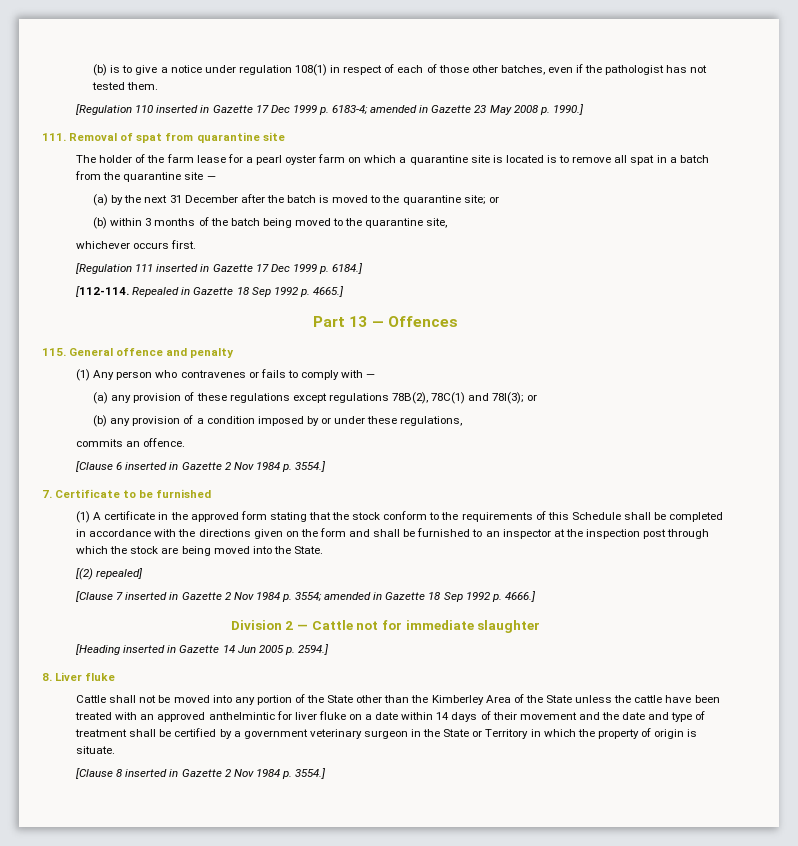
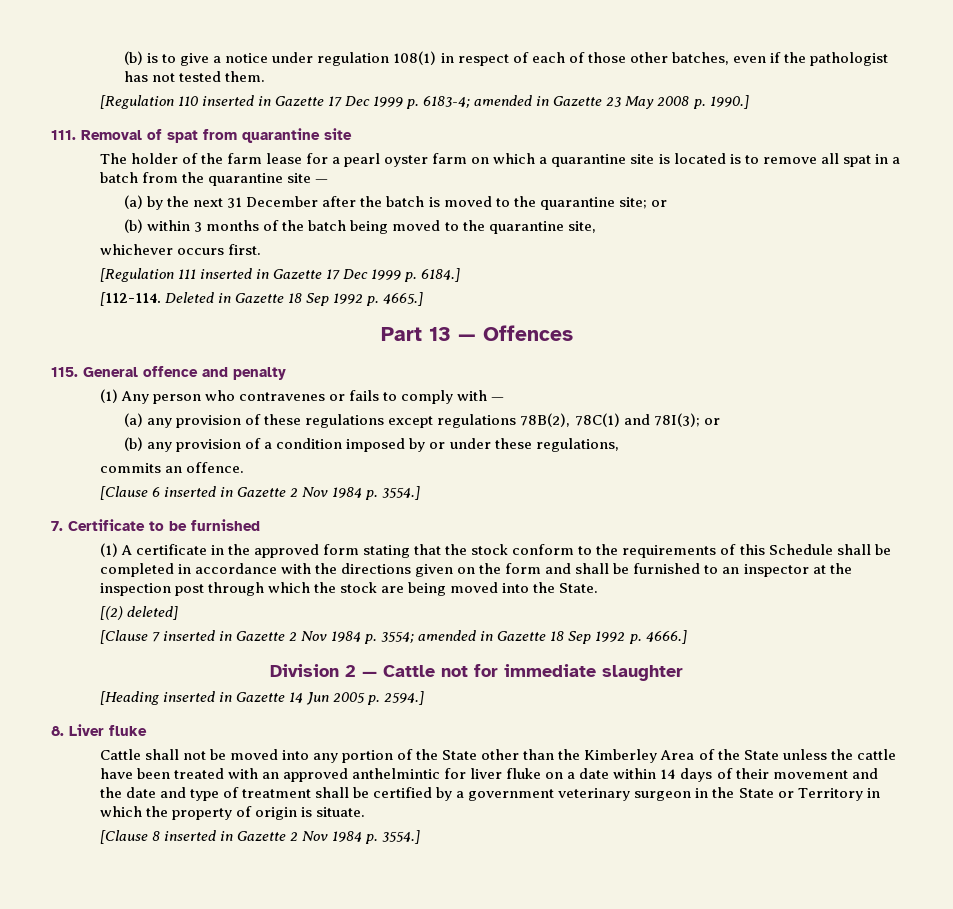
- Repealed in Gazette 18 Sep 1992 p. 4665.]
+ Deleted in Gazette 18 Sep 1992 p. 4665.]
- [(2) repealed]
+ [(2) deleted]

